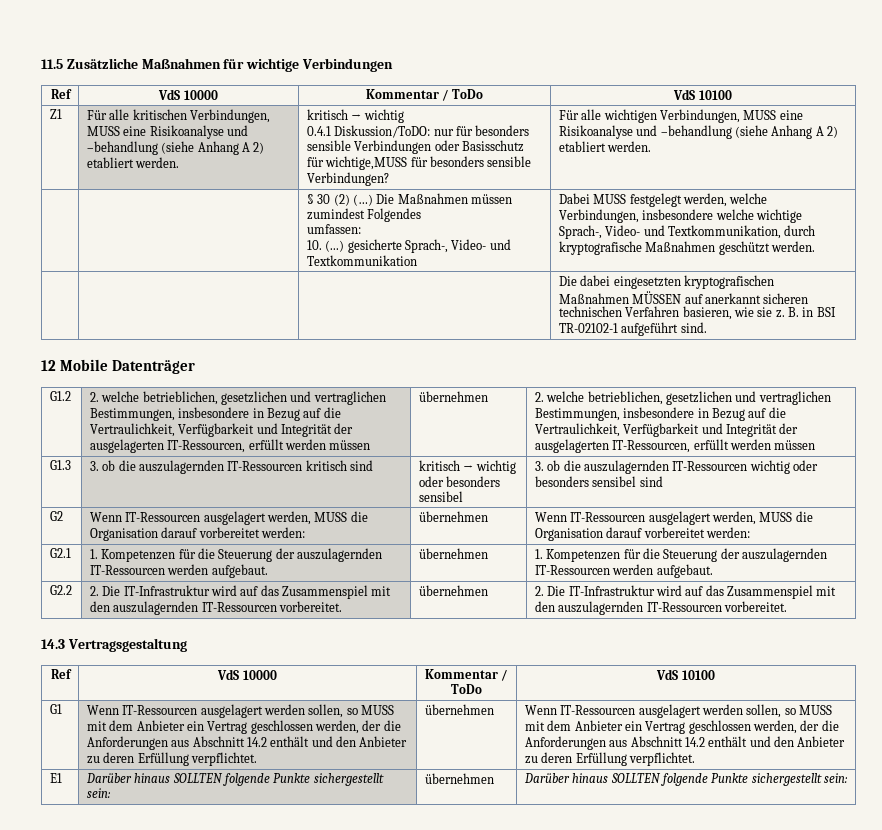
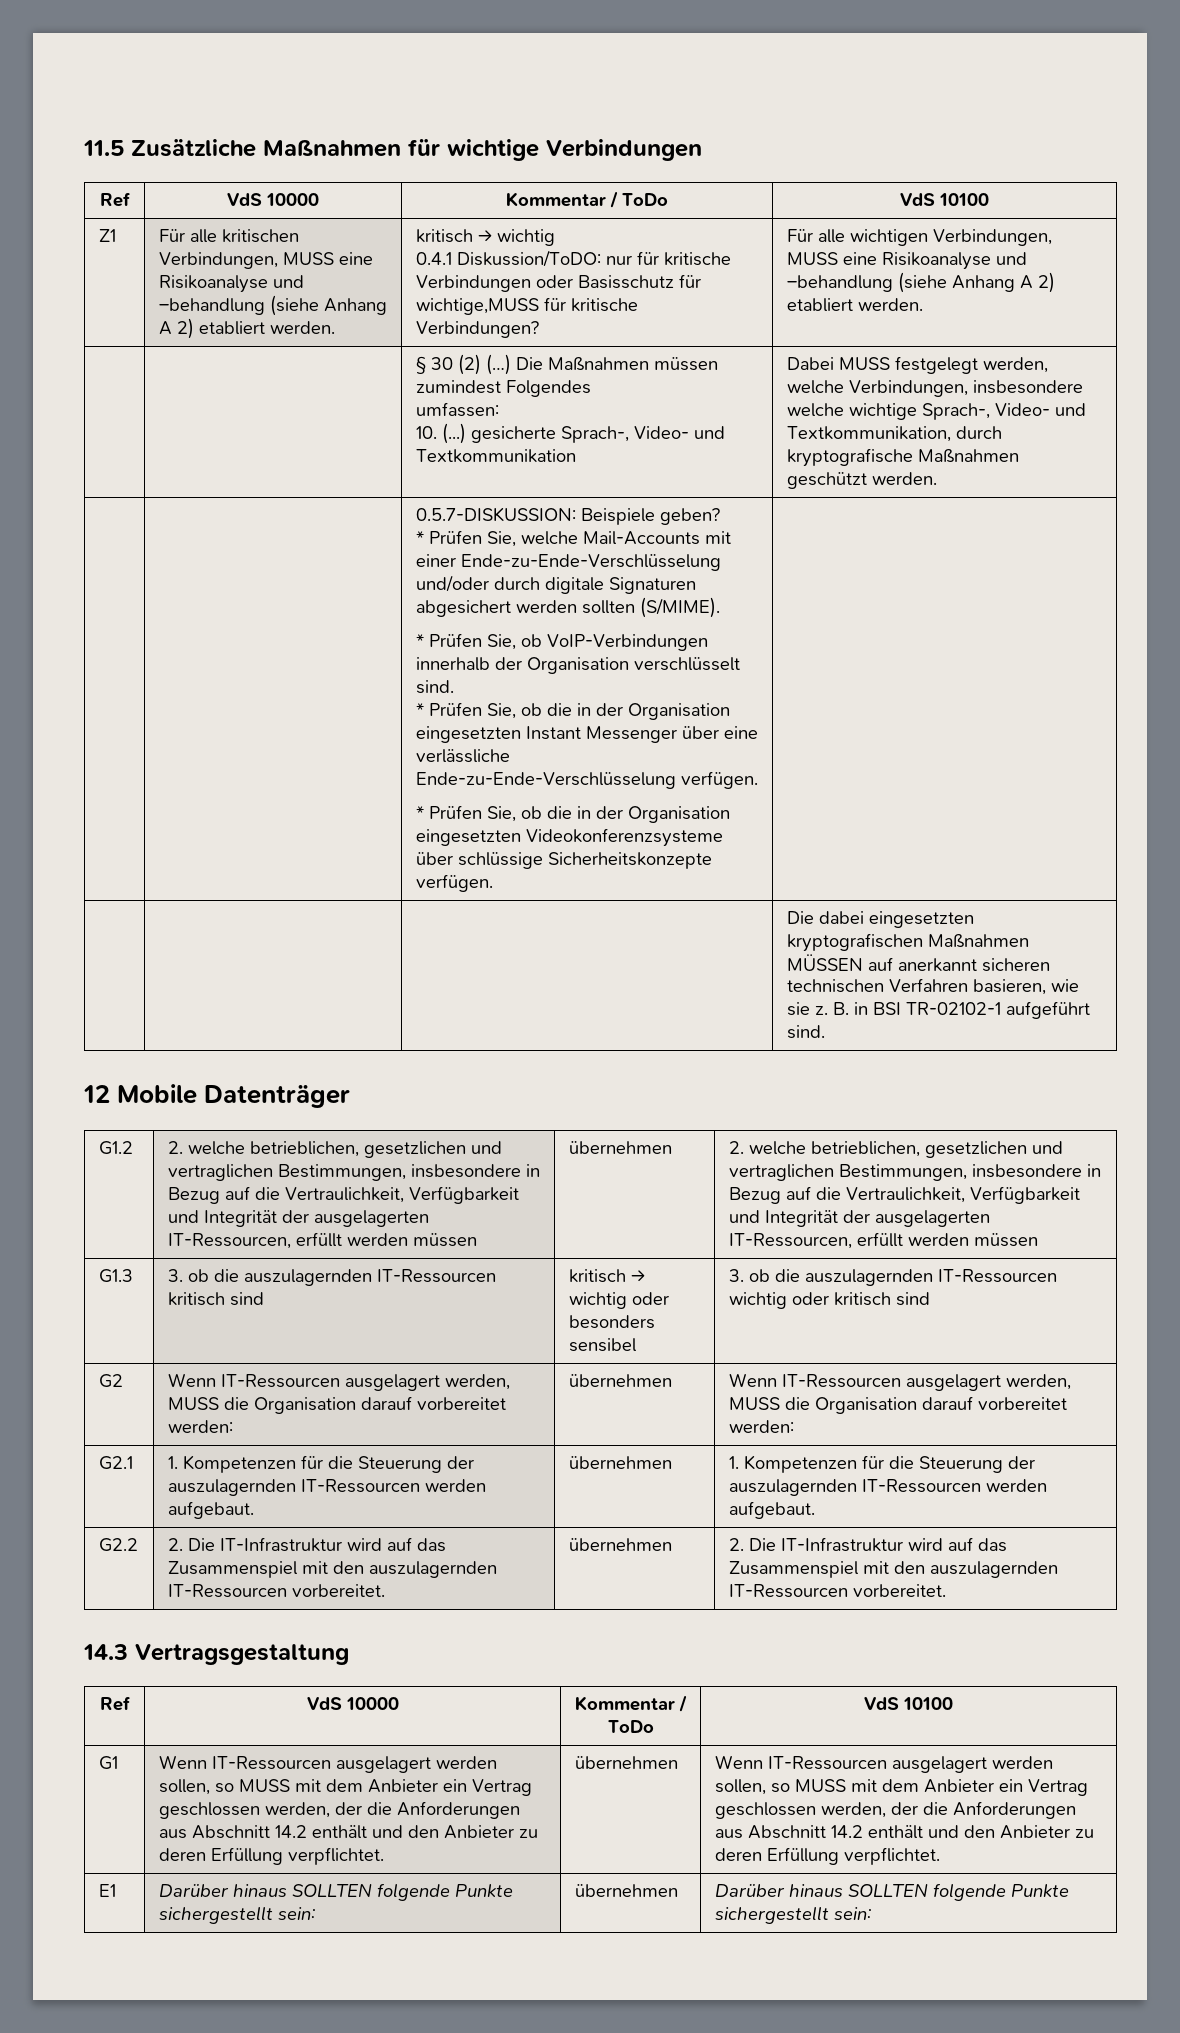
- 0.4.1 Diskussion/ToDO: nur für besonders sensible Verbindungen oder Basisschutz für wichtige,MUSS für besonders sensible Verbindungen?
+ 0.4.1 Diskussion/ToDO: nur für kritische Verbindungen oder Basisschutz für wichtige,MUSS für kritische Verbindungen?
+ 0.5.7-DISKUSSION: Beispiele geben?
+ * Prüfen Sie, welche Mail-Accounts mit einer Ende-zu-Ende-Verschlüsselung und/oder durch digitale Signaturen abgesichert werden sollten (S/MIME).
+ * Prüfen Sie, ob VoIP-Verbindungen innerhalb der Organisation verschlüsselt sind.
+ * Prüfen Sie, ob die in der Organisation eingesetzten Instant Messenger über eine verlässliche Ende-zu-Ende-Verschlüsselung verfügen.
+ * Prüfen Sie, ob die in der Organisation eingesetzten Videokonferenzsysteme über schlüssige Sicherheitskonzepte verfügen.
- G1.3 | 3. ob die auszulagernden IT-Ressourcen kritisch sind | kritisch → wichtig oder besonders sensibel | 3. ob die auszulagernden IT-Ressourcen wichtig oder besonders sensibel sind
+ G1.3 | 3. ob die auszulagernden IT-Ressourcen kritisch sind | kritisch → wichtig oder besonders sensibel | 3. ob die auszulagernden IT-Ressourcen wichtig oder kritisch sind

